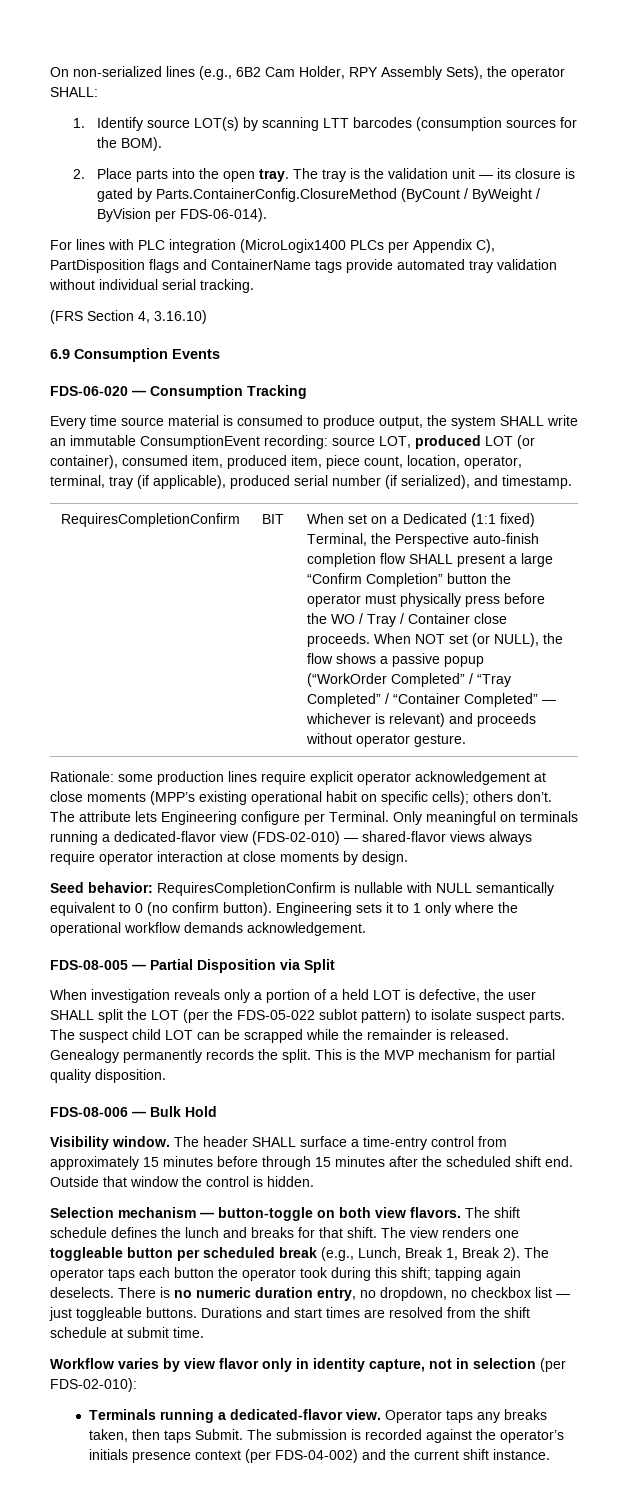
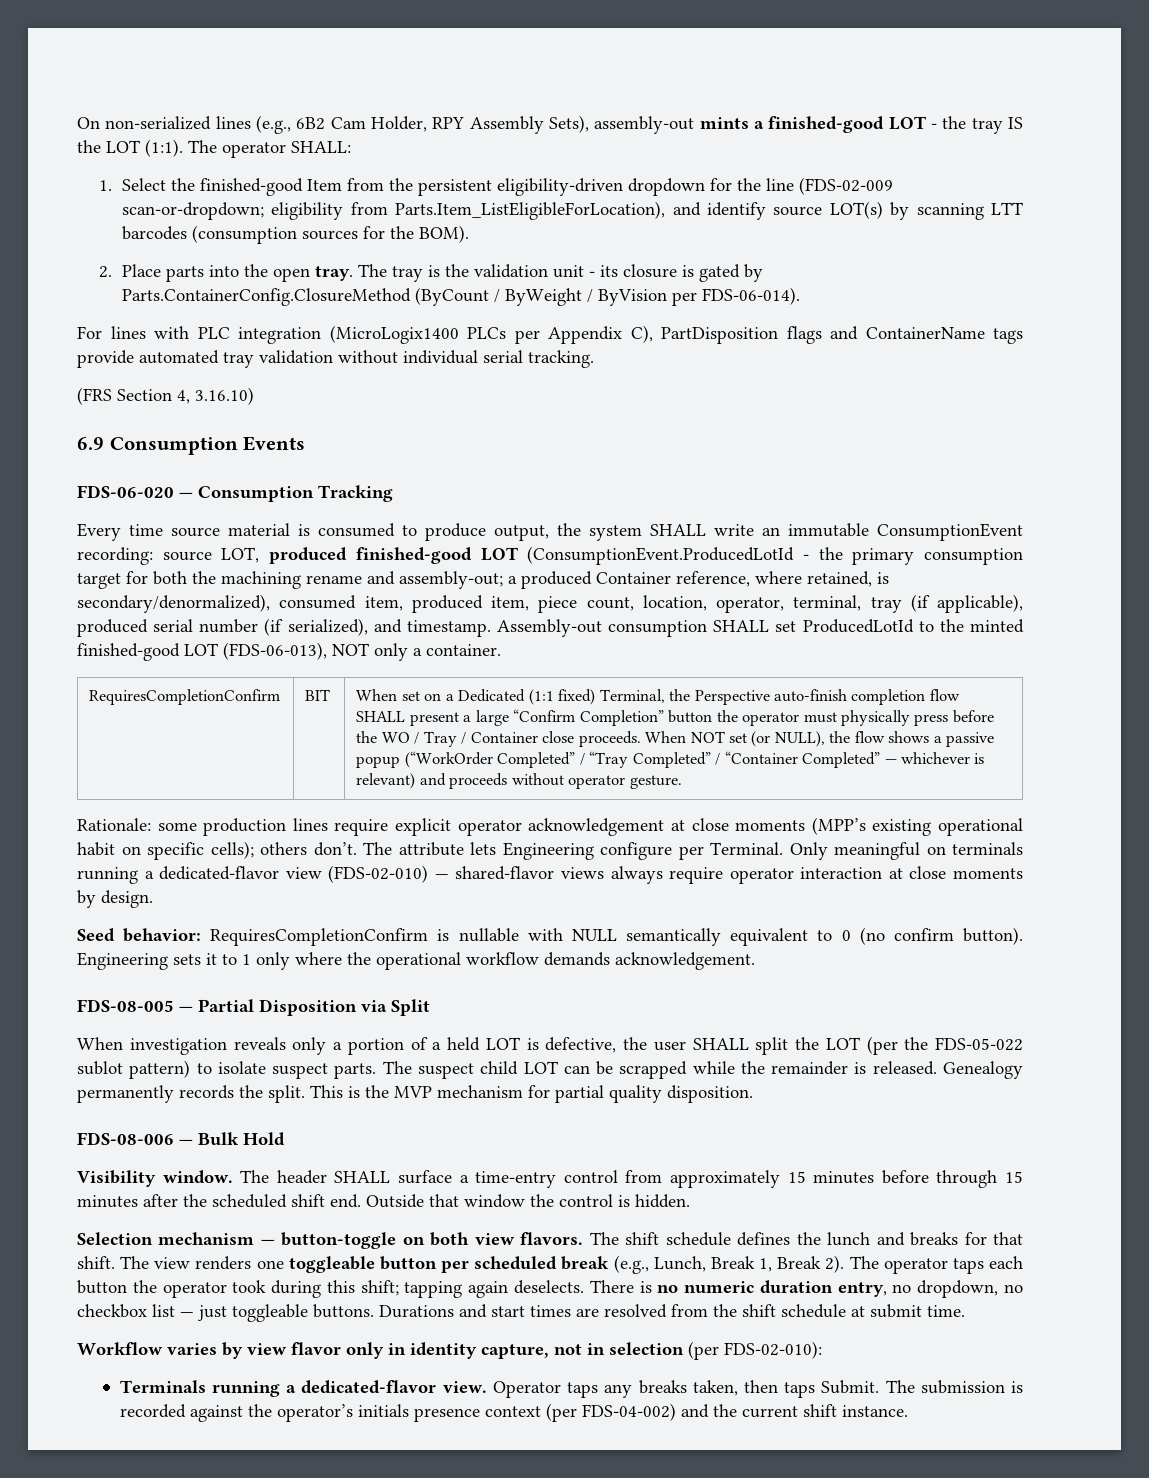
- On non-serialized lines (e.g., 6B2 Cam Holder, RPY Assembly Sets), the operator SHALL:
- 1. Identify source LOT(s) by scanning LTT barcodes (consumption sources for the BOM).
+ On non-serialized lines (e.g., 6B2 Cam Holder, RPY Assembly Sets), assembly-out mints a finished-good LOT - the tray IS the LOT (1:1). The operator SHALL:
+ 1. Select the finished-good Item from the persistent eligibility-driven dropdown for the line (FDS-02-009 scan-or-dropdown; eligibility from Parts.Item_ListEligibleForLocation), and identify source LOT(s) by scanning LTT barcodes (consumption sources for the BOM).
- The tray is the validation unit — its closure is gated by Parts.ContainerConfig.ClosureMethod (ByCount / ByWeight / ByVision per FDS-06-014).
+ The tray is the validation unit - its closure is gated by Parts.ContainerConfig.ClosureMethod (ByCount / ByWeight / ByVision per FDS-06-014).
- Every time source material is consumed to produce output, the system SHALL write an immutable ConsumptionEvent recording: source LOT, produced LOT (or container), consumed item, produced item, piece count, location, operator, terminal, tray (if applicable), produced serial number (if serialized), and timestamp.
+ Every time source material is consumed to produce output, the system SHALL write an immutable ConsumptionEvent recording: source LOT, produced finished-good LOT (ConsumptionEvent.ProducedLotId - the primary consumption target for both the machining rename and assembly-out; a produced Container reference, where retained, is secondary/denormalized), consumed item, produced item, piece count, location, operator, terminal, tray (if applicable), produced serial number (if serialized), and timestamp. Assembly-out consumption SHALL set ProducedLotId to the minted finished-good LOT (FDS-06-013), NOT only a container.

